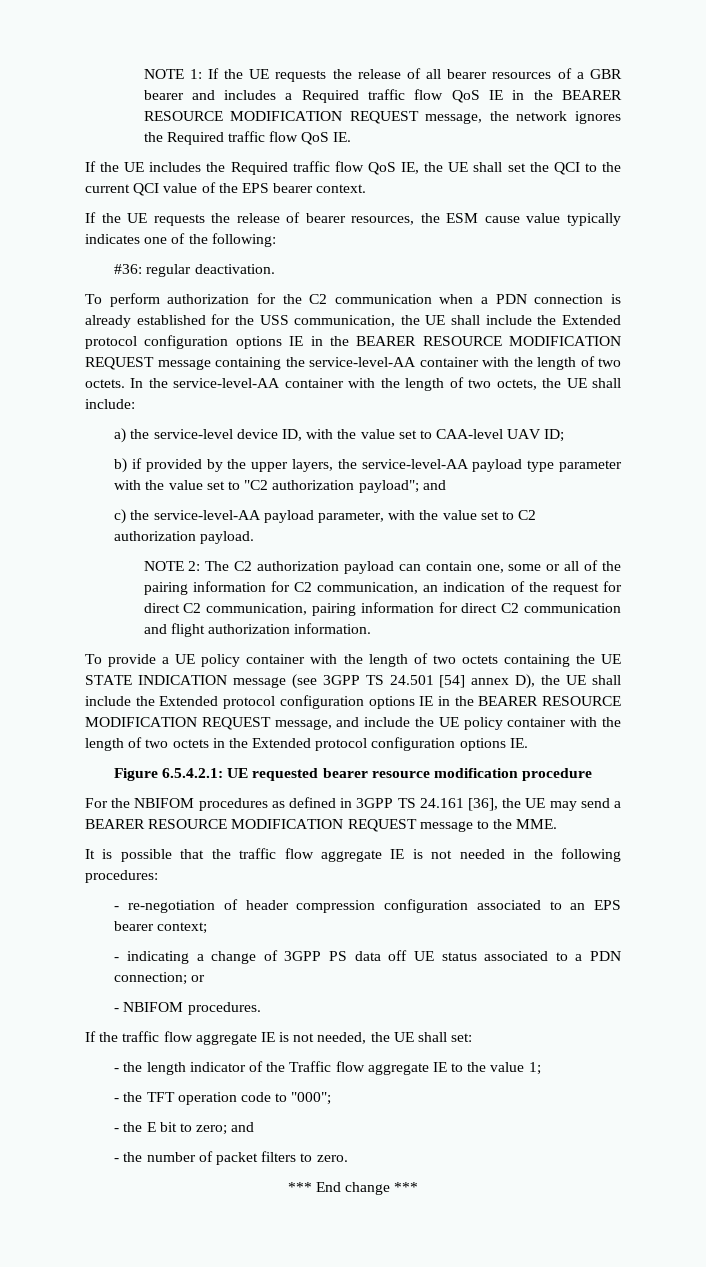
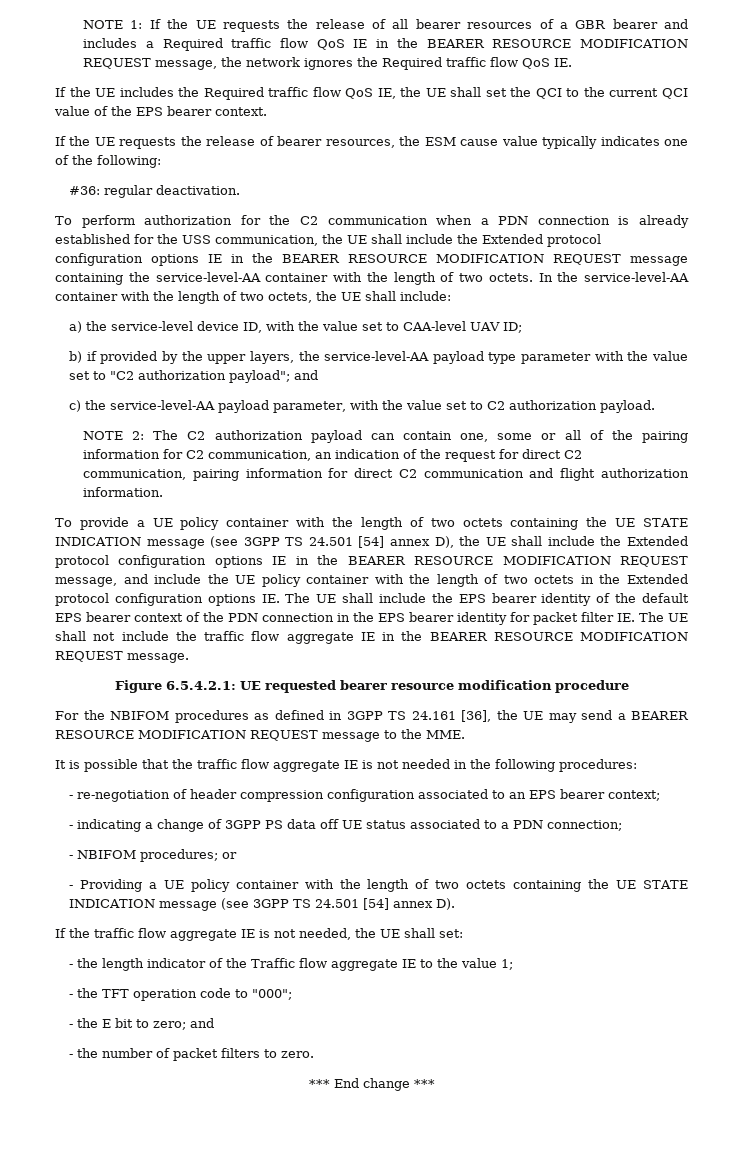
- To provide a UE policy container with the length of two octets containing the UE STATE INDICATION message (see 3GPP TS 24.501 [54] annex D), the UE shall include the Extended protocol configuration options IE in the BEARER RESOURCE MODIFICATION REQUEST message, and include the UE policy container with the length of two octets in the Extended protocol configuration options IE.
+ To provide a UE policy container with the length of two octets containing the UE STATE INDICATION message (see 3GPP TS 24.501 [54] annex D), the UE shall include the Extended protocol configuration options IE in the BEARER RESOURCE MODIFICATION REQUEST message, and include the UE policy container with the length of two octets in the Extended protocol configuration options IE. The UE shall include the EPS bearer identity of the default EPS bearer context of the PDN connection in the EPS bearer identity for packet filter IE. The UE shall not include the traffic flow aggregate IE in the BEARER RESOURCE MODIFICATION REQUEST message.
- - indicating a change of 3GPP PS data off UE status associated to a PDN connection; or
+ - indicating a change of 3GPP PS data off UE status associated to a PDN connection;
+ - NBIFOM procedures; or
- - NBIFOM procedures.
+ - Providing a UE policy container with the length of two octets containing the UE STATE INDICATION message (see 3GPP TS 24.501 [54] annex D).

